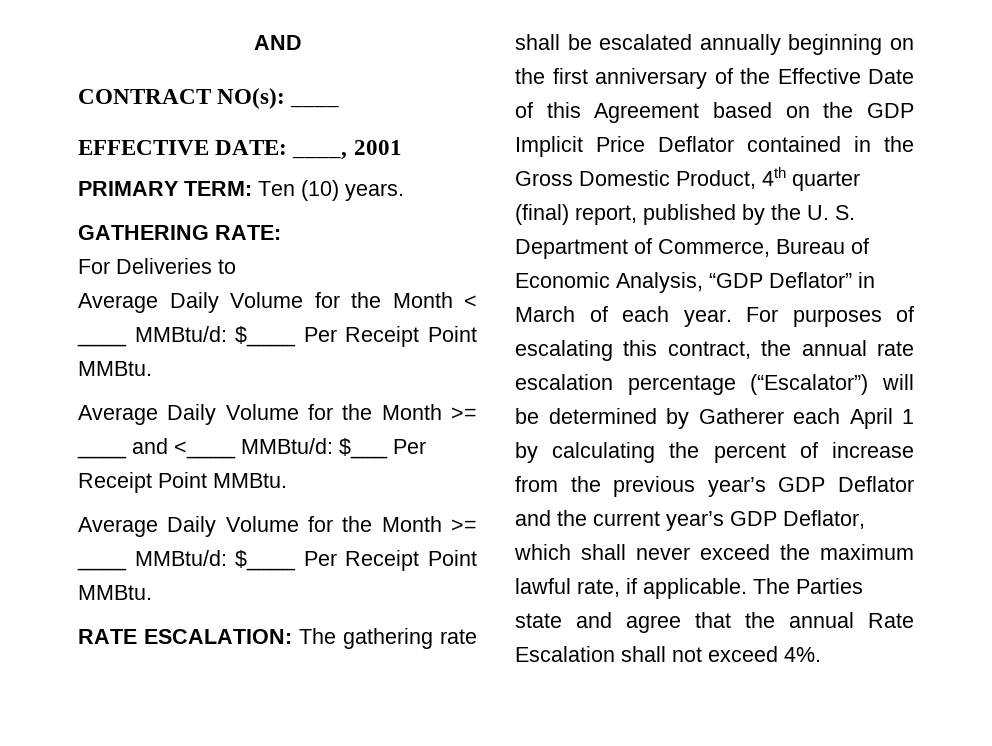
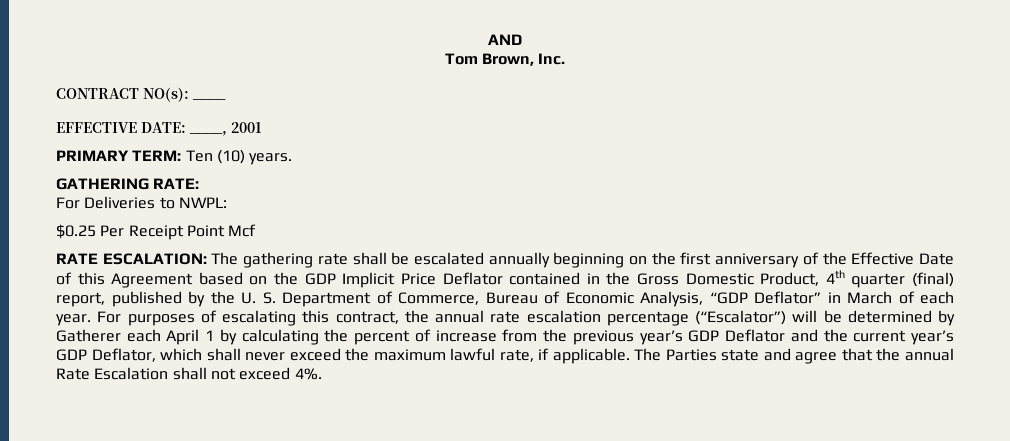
+ Tom Brown, Inc.
- For Deliveries to
- Average Daily Volume for the Month < ____ MMBtu/d: $____ Per Receipt Point MMBtu.
- Average Daily Volume for the Month >= ____ and <____ MMBtu/d: $___ Per Receipt Point MMBtu.
- Average Daily Volume for the Month >= ____ MMBtu/d: $____ Per Receipt Point MMBtu.
+ For Deliveries to NWPL:
+ $0.25 Per Receipt Point Mcf

